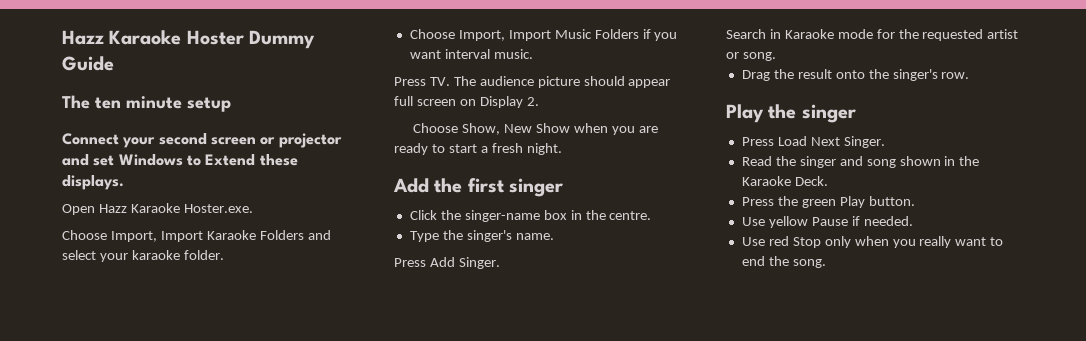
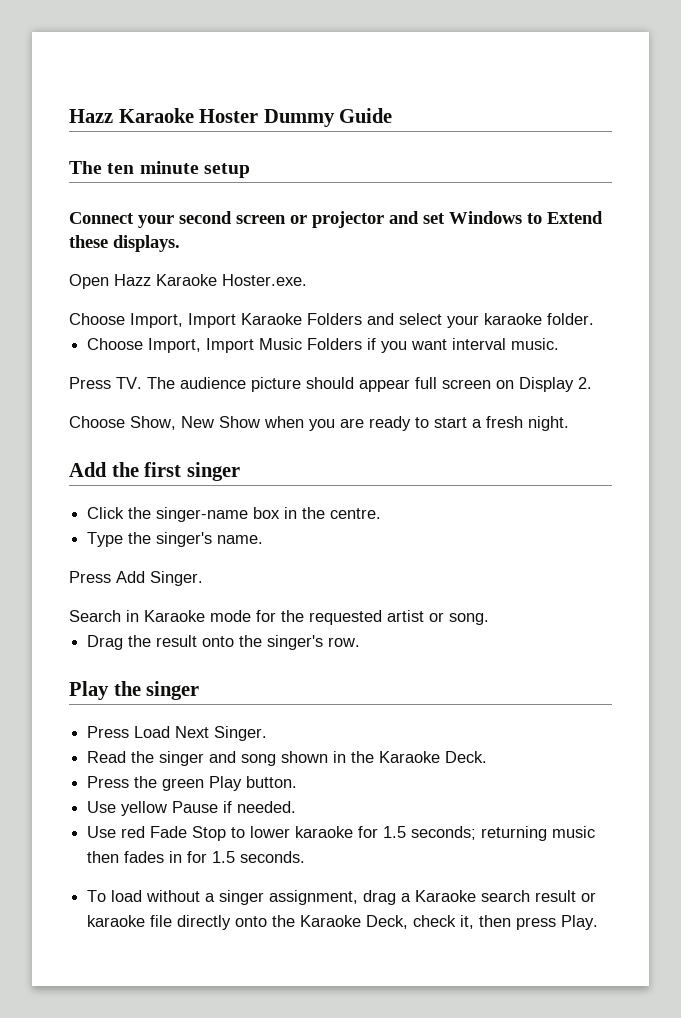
- Use red Stop only when you really want to end the song.
+ Use red Fade Stop to lower karaoke for 1.5 seconds; returning music then fades in for 1.5 seconds.
+ To load without a singer assignment, drag a Karaoke search result or karaoke file directly onto the Karaoke Deck, check it, then press Play.

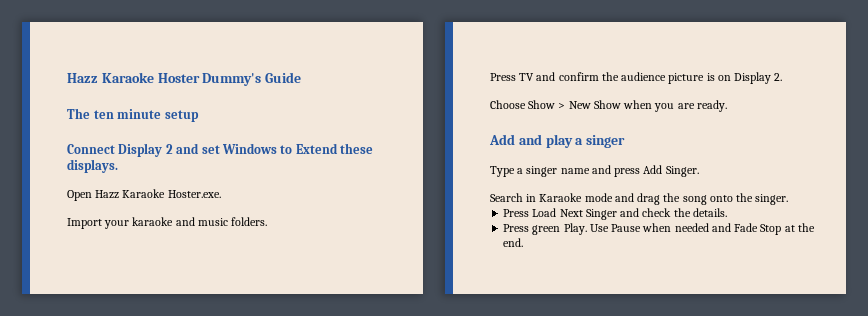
- Hazz Karaoke Hoster Dummy Guide
+ Hazz Karaoke Hoster Dummy's Guide
- Connect your second screen or projector and set Windows to Extend these displays.
+ Connect Display 2 and set Windows to Extend these displays.
- Choose Import, Import Karaoke Folders and select your karaoke folder.
- Choose Import, Import Music Folders if you want interval music.
- Press TV. The audience picture should appear full screen on Display 2.
+ Import your karaoke and music folders.
+ Press TV and confirm the audience picture is on Display 2.
- Choose Show, New Show when you are ready to start a fresh night.
- Add the first singer
- Click the singer-name box in the centre.
- Type the singer's name.
- Press Add Singer.
+ Choose Show > New Show when you are ready.
+ Add and play a singer
+ Type a singer name and press Add Singer.
- Search in Karaoke mode for the requested artist or song.
- Drag the result onto the singer's row.
- Play the singer
- Press Load Next Singer.
- Read the singer and song shown in the Karaoke Deck.
- Press the green Play button.
- Use yellow Pause if needed.
- Use red Fade Stop to lower karaoke for 1.5 seconds; returning music then fades in for 1.5 seconds.
- To load without a singer assignment, drag a Karaoke search result or karaoke file directly onto the Karaoke Deck, check it, then press Play.
+ Search in Karaoke mode and drag the song onto the singer.
+ Press Load Next Singer and check the details.
+ Press green Play. Use Pause when needed and Fade Stop at the end.

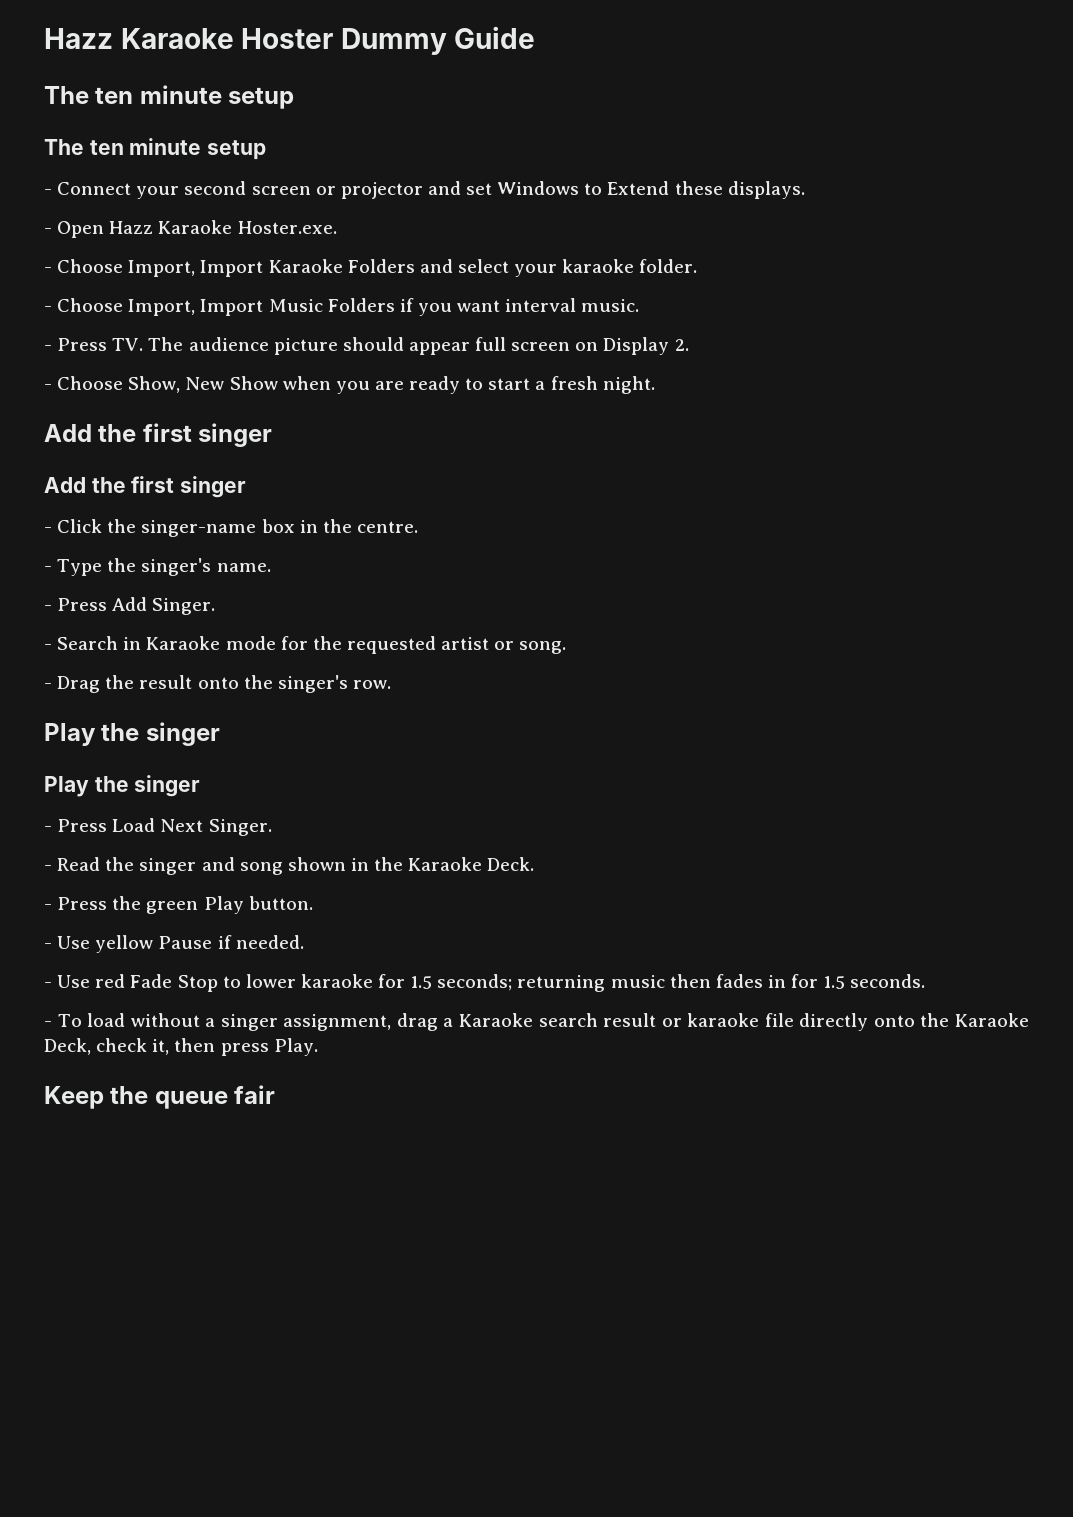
- Hazz Karaoke Hoster Dummy's Guide
+ Hazz Karaoke Hoster Dummy Guide
  The ten minute setup
- Connect Display 2 and set Windows to Extend these displays.
+ The ten minute setup
+ - Connect your second screen or projector and set Windows to Extend these displays.
- Open Hazz Karaoke Hoster.exe.
+ - Open Hazz Karaoke Hoster.exe.
- Import your karaoke and music folders.
- Press TV and confirm the audience picture is on Display 2.
+ - Choose Import, Import Karaoke Folders and select your karaoke folder.
+ - Choose Import, Import Music Folders if you want interval music.
+ - Press TV. The audience picture should appear full screen on Display 2.
- Choose Show > New Show when you are ready.
- Add and play a singer
- Type a singer name and press Add Singer.
+ - Choose Show, New Show when you are ready to start a fresh night.
+ Add the first singer
+ Add the first singer
+ - Click the singer-name box in the centre.
+ - Type the singer's name.
+ - Press Add Singer.
- Search in Karaoke mode and drag the song onto the singer.
- Press Load Next Singer and check the details.
- Press green Play. Use Pause when needed and Fade Stop at the end.
+ - Search in Karaoke mode for the requested artist or song.
+ - Drag the result onto the singer's row.
+ Play the singer
+ Play the singer
+ - Press Load Next Singer.
+ - Read the singer and song shown in the Karaoke Deck.
+ - Press the green Play button.
+ - Use yellow Pause if needed.
+ - Use red Fade Stop to lower karaoke for 1.5 seconds; returning music then fades in for 1.5 seconds.
+ - To load without a singer assignment, drag a Karaoke search result or karaoke file directly onto the Karaoke Deck, check it, then press Play.
+ Keep the queue fair

